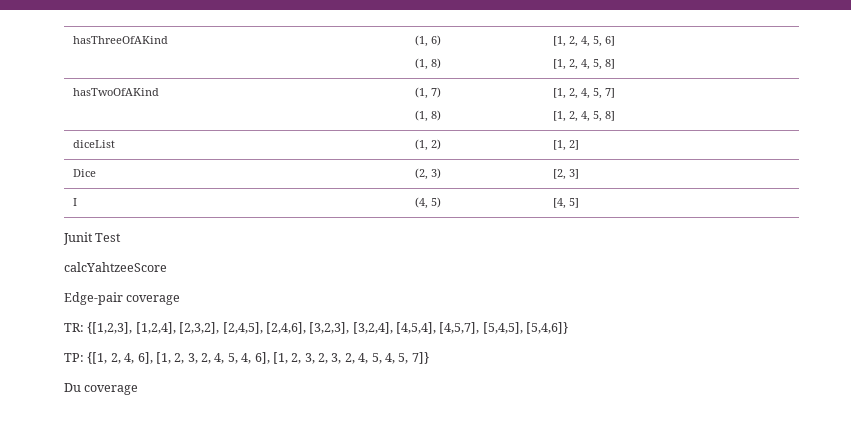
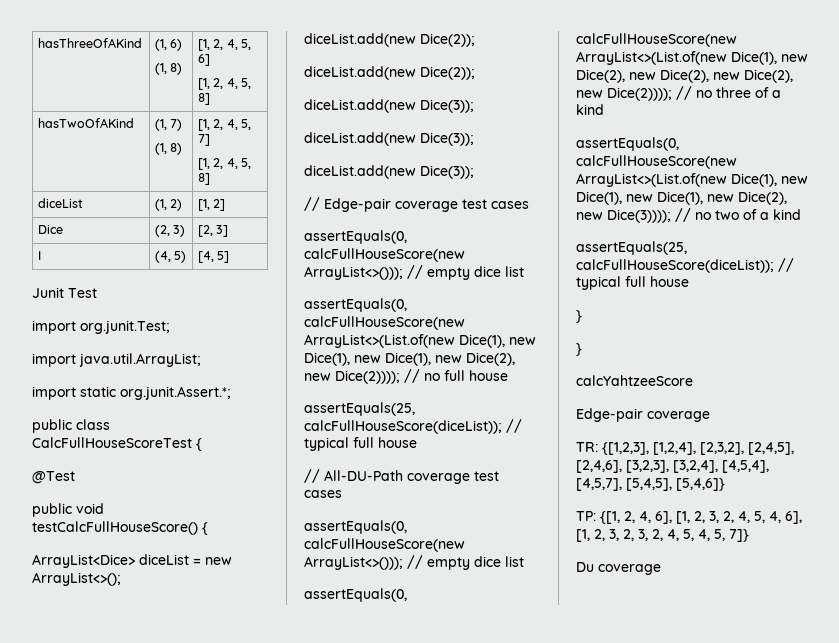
+ import org.junit.Test;
+ import java.util.ArrayList;
+ import static org.junit.Assert.*;
+ public class CalcFullHouseScoreTest {
+ @Test
+ public void testCalcFullHouseScore() {
+ ArrayList<Dice> diceList = new ArrayList<>();
+ diceList.add(new Dice(2));
+ diceList.add(new Dice(2));
+ diceList.add(new Dice(3));
+ diceList.add(new Dice(3));
+ diceList.add(new Dice(3));
+ // Edge-pair coverage test cases
+ assertEquals(0, calcFullHouseScore(new ArrayList<>())); // empty dice list
+ assertEquals(0, calcFullHouseScore(new ArrayList<>(List.of(new Dice(1), new Dice(1), new Dice(1), new Dice(2), new Dice(2)))); // no full house
+ assertEquals(25, calcFullHouseScore(diceList)); // typical full house
+ // All-DU-Path coverage test cases
+ assertEquals(0, calcFullHouseScore(new ArrayList<>())); // empty dice list
+ assertEquals(0, calcFullHouseScore(new ArrayList<>(List.of(new Dice(1), new Dice(2), new Dice(2), new Dice(2), new Dice(2)))); // no three of a kind
+ assertEquals(0, calcFullHouseScore(new ArrayList<>(List.of(new Dice(1), new Dice(1), new Dice(1), new Dice(2), new Dice(3)))); // no two of a kind
+ assertEquals(25, calcFullHouseScore(diceList)); // typical full house
+ }
+ }

